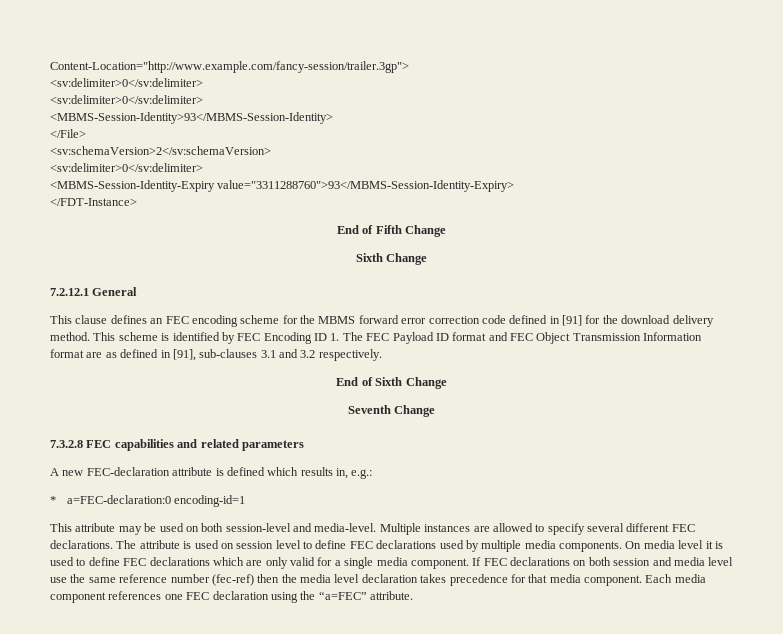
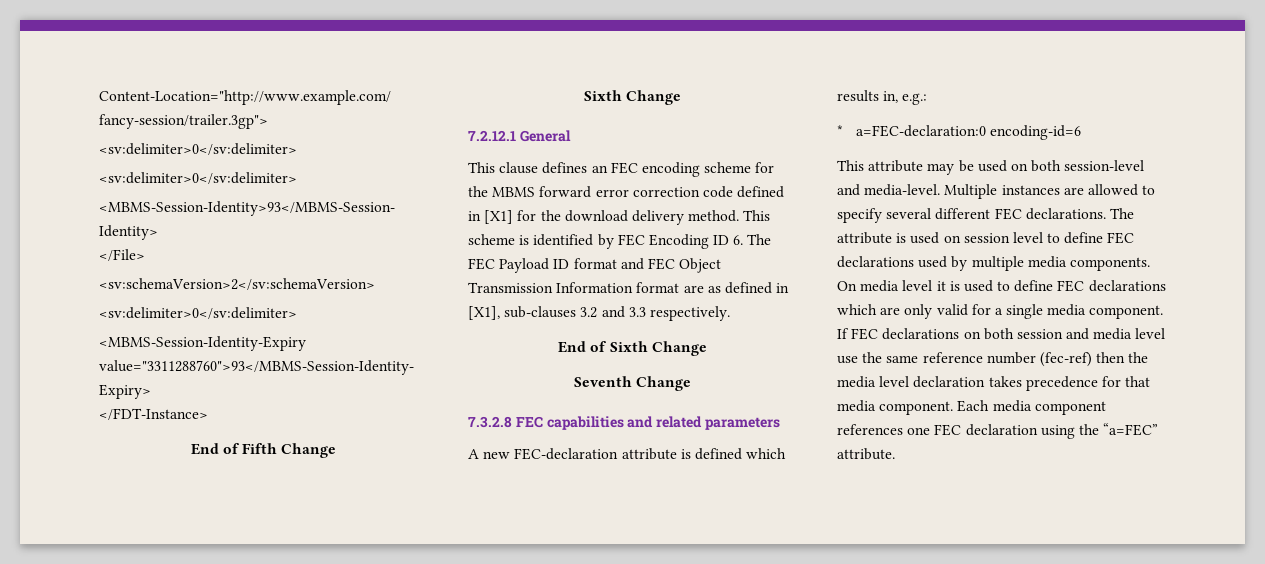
- This clause defines an FEC encoding scheme for the MBMS forward error correction code defined in [91] for the download delivery method.
+ This clause defines an FEC encoding scheme for the MBMS forward error correction code defined in [X1] for the download delivery method.
- This scheme is identified by FEC Encoding ID 1. The FEC Payload ID format and FEC Object Transmission Information format are as defined in [91], sub-clauses 3.1 and 3.2 respectively.
+ This scheme is identified by FEC Encoding ID 6. The FEC Payload ID format and FEC Object Transmission Information format are as defined in [X1], sub-clauses 3.2 and 3.3 respectively.
- * a=FEC-declaration:0 encoding-id=1
+ * a=FEC-declaration:0 encoding-id=6

